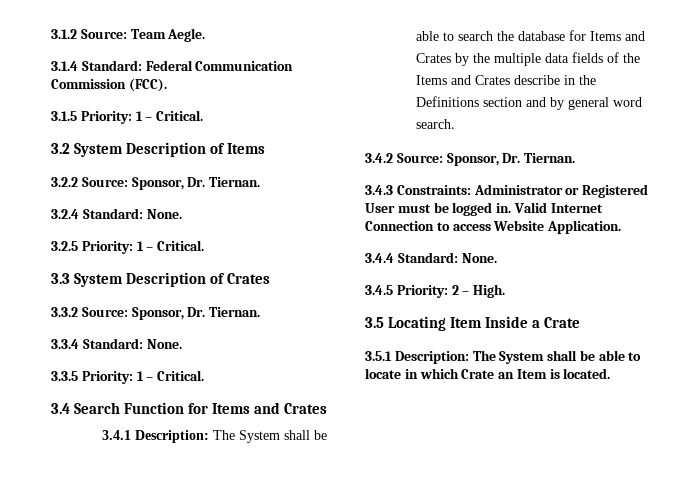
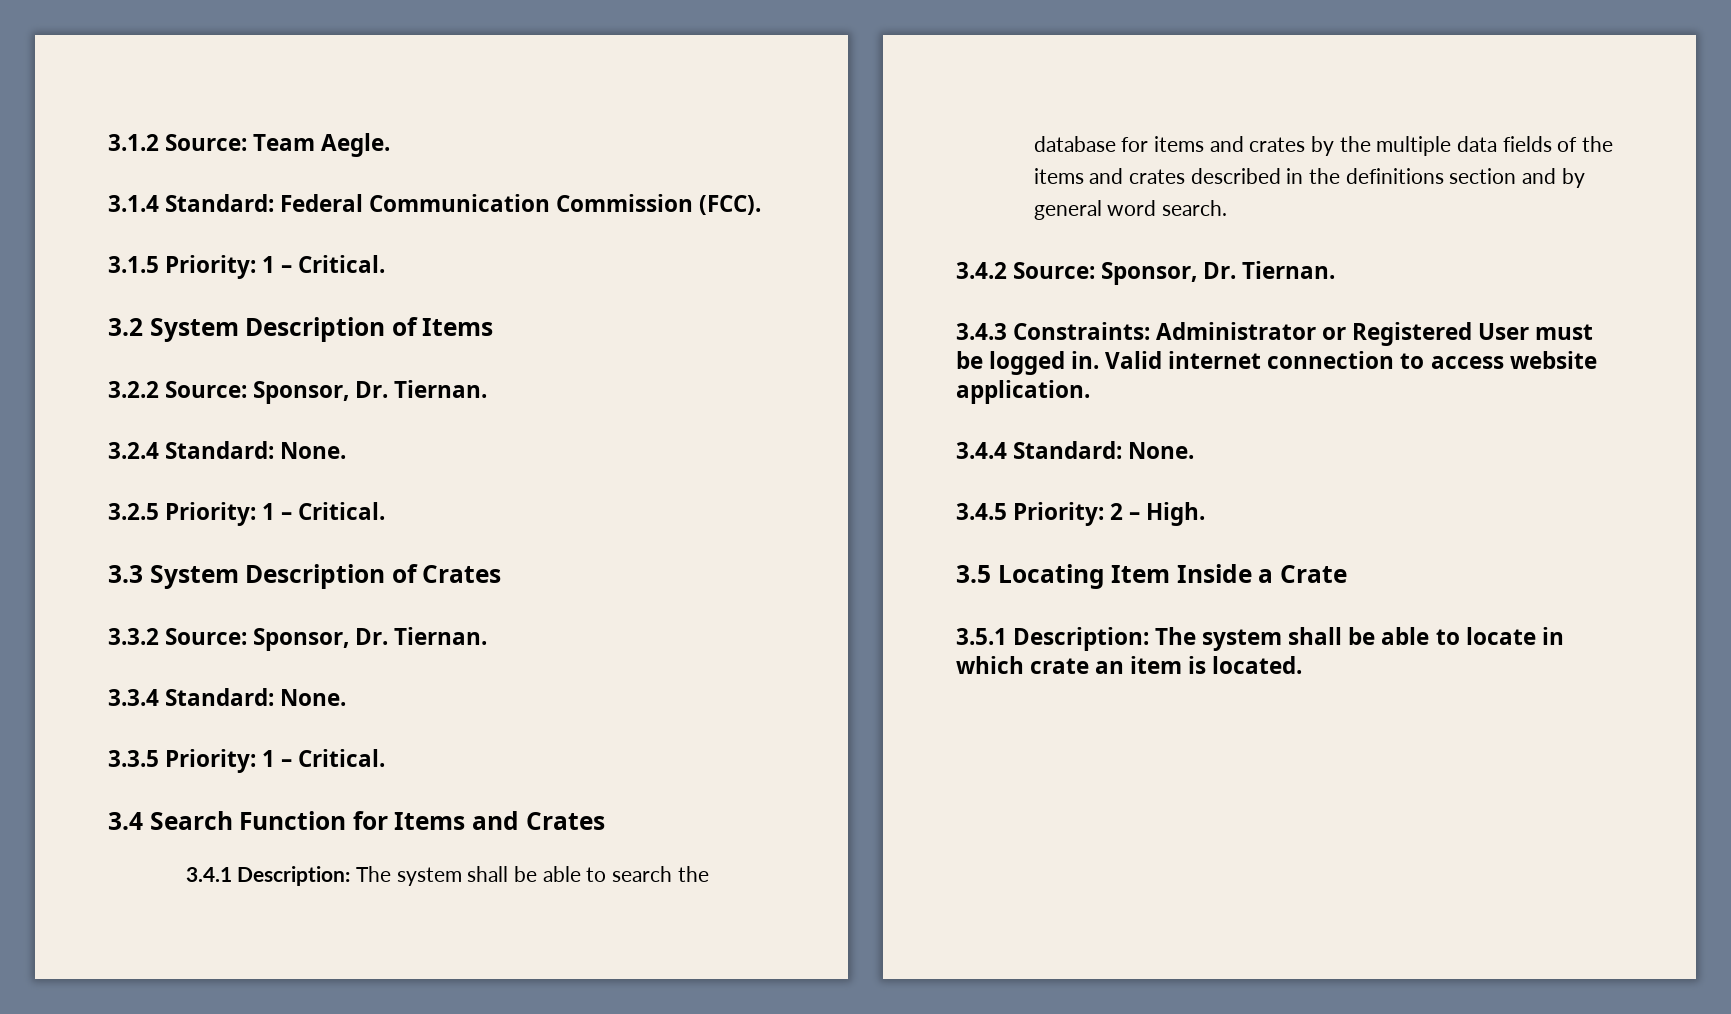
- 3.4.1 Description: The System shall be able to search the database for Items and Crates by the multiple data fields of the Items and Crates describe in the Definitions section and by general word search.
+ 3.4.1 Description: The system shall be able to search the database for items and crates by the multiple data fields of the items and crates described in the definitions section and by general word search.
- Valid Internet Connection to access Website Application.
+ Valid internet connection to access website application.
- 3.5.1 Description: The System shall be able to locate in which Crate an Item is located.
+ 3.5.1 Description: The system shall be able to locate in which crate an item is located.

